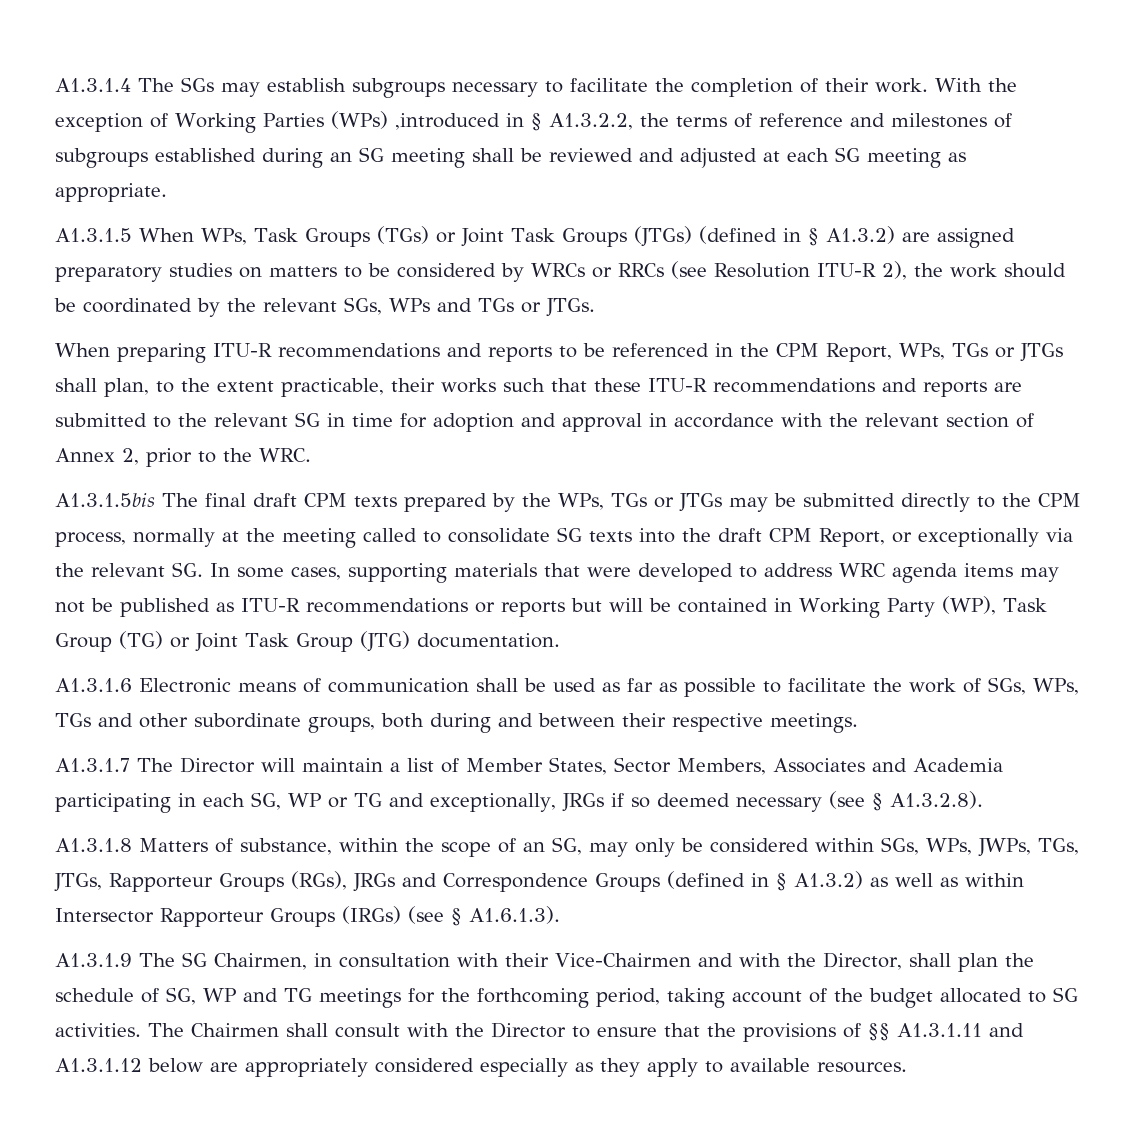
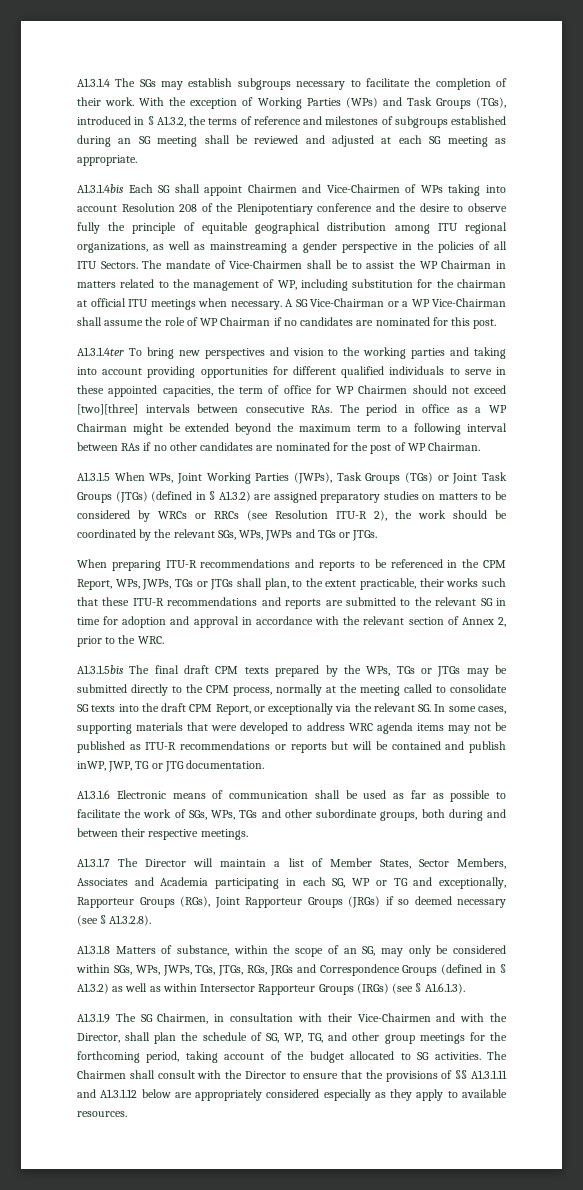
- With the exception of Working Parties (WPs) ,introduced in § A1.3.2.2, the terms of reference and milestones of subgroups established during an SG meeting shall be reviewed and adjusted at each SG meeting as appropriate.
+ With the exception of Working Parties (WPs) and Task Groups (TGs), introduced in § A1.3.2, the terms of reference and milestones of subgroups established during an SG meeting shall be reviewed and adjusted at each SG meeting as appropriate.
+ A1.3.1.4bis Each SG shall appoint Chairmen and Vice-Chairmen of WPs taking into account Resolution 208 of the Plenipotentiary conference and the desire to observe fully the principle of equitable geographical distribution among ITU regional organizations, as well as mainstreaming a gender perspective in the policies of all ITU Sectors. The mandate of Vice-Chairmen shall be to assist the WP Chairman in matters related to the management of WP, including substitution for the chairman at official ITU meetings when necessary. A SG Vice-Chairman or a WP Vice-Chairman shall assume the role of WP Chairman if no candidates are nominated for this post.
+ A1.3.1.4ter To bring new perspectives and vision to the working parties and taking into account providing opportunities for different qualified individuals to serve in these appointed capacities, the term of office for WP Chairmen should not exceed [two][three] intervals between consecutive RAs. The period in office as a WP Chairman might be extended beyond the maximum term to a following interval between RAs if no other candidates are nominated for the post of WP Chairman.
- A1.3.1.5 When WPs, Task Groups (TGs) or Joint Task Groups (JTGs) (defined in § A1.3.2) are assigned preparatory studies on matters to be considered by WRCs or RRCs (see Resolution ITU-R 2), the work should be coordinated by the relevant SGs, WPs and TGs or JTGs.
+ A1.3.1.5 When WPs, Joint Working Parties (JWPs), Task Groups (TGs) or Joint Task Groups (JTGs) (defined in § A1.3.2) are assigned preparatory studies on matters to be considered by WRCs or RRCs (see Resolution ITU-R 2), the work should be coordinated by the relevant SGs, WPs, JWPs and TGs or JTGs.
- When preparing ITU-R recommendations and reports to be referenced in the CPM Report, WPs, TGs or JTGs shall plan, to the extent practicable, their works such that these ITU-R recommendations and reports are submitted to the relevant SG in time for adoption and approval in accordance with the relevant section of Annex 2, prior to the WRC.
+ When preparing ITU-R recommendations and reports to be referenced in the CPM Report, WPs, JWPs, TGs or JTGs shall plan, to the extent practicable, their works such that these ITU-R recommendations and reports are submitted to the relevant SG in time for adoption and approval in accordance with the relevant section of Annex 2, prior to the WRC.
- A1.3.1.5bis The final draft CPM texts prepared by the WPs, TGs or JTGs may be submitted directly to the CPM process, normally at the meeting called to consolidate SG texts into the draft CPM Report, or exceptionally via the relevant SG. In some cases, supporting materials that were developed to address WRC agenda items may not be published as ITU-R recommendations or reports but will be contained in Working Party (WP), Task Group (TG) or Joint Task Group (JTG) documentation.
+ A1.3.1.5bis The final draft CPM texts prepared by the WPs, TGs or JTGs may be submitted directly to the CPM process, normally at the meeting called to consolidate SG texts into the draft CPM Report, or exceptionally via the relevant SG. In some cases, supporting materials that were developed to address WRC agenda items may not be published as ITU-R recommendations or reports but will be contained and publish inWP, JWP, TG or JTG documentation.
- A1.3.1.7 The Director will maintain a list of Member States, Sector Members, Associates and Academia participating in each SG, WP or TG and exceptionally, JRGs if so deemed necessary (see § A1.3.2.8).
+ A1.3.1.7 The Director will maintain a list of Member States, Sector Members, Associates and Academia participating in each SG, WP or TG and exceptionally, Rapporteur Groups (RGs), Joint Rapporteur Groups (JRGs) if so deemed necessary (see § A1.3.2.8).
- A1.3.1.8 Matters of substance, within the scope of an SG, may only be considered within SGs, WPs, JWPs, TGs, JTGs, Rapporteur Groups (RGs), JRGs and Correspondence Groups (defined in § A1.3.2) as well as within Intersector Rapporteur Groups (IRGs) (see § A1.6.1.3).
+ A1.3.1.8 Matters of substance, within the scope of an SG, may only be considered within SGs, WPs, JWPs, TGs, JTGs, RGs, JRGs and Correspondence Groups (defined in § A1.3.2) as well as within Intersector Rapporteur Groups (IRGs) (see § A1.6.1.3).
- A1.3.1.9 The SG Chairmen, in consultation with their Vice-Chairmen and with the Director, shall plan the schedule of SG, WP and TG meetings for the forthcoming period, taking account of the budget allocated to SG activities.
+ A1.3.1.9 The SG Chairmen, in consultation with their Vice-Chairmen and with the Director, shall plan the schedule of SG, WP, TG, and other group meetings for the forthcoming period, taking account of the budget allocated to SG activities.

